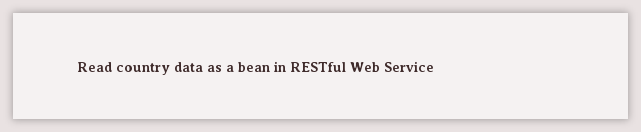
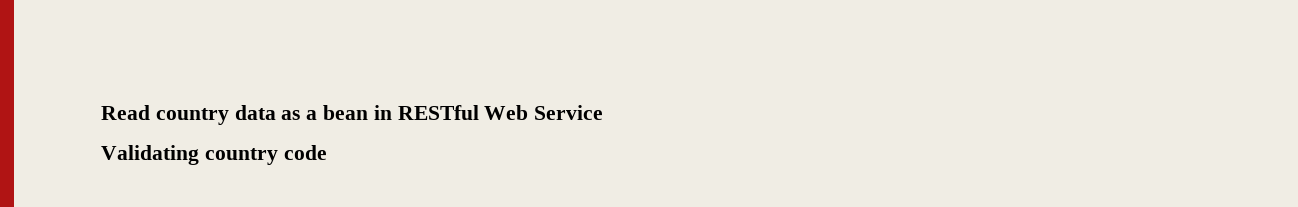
+ Validating country code

